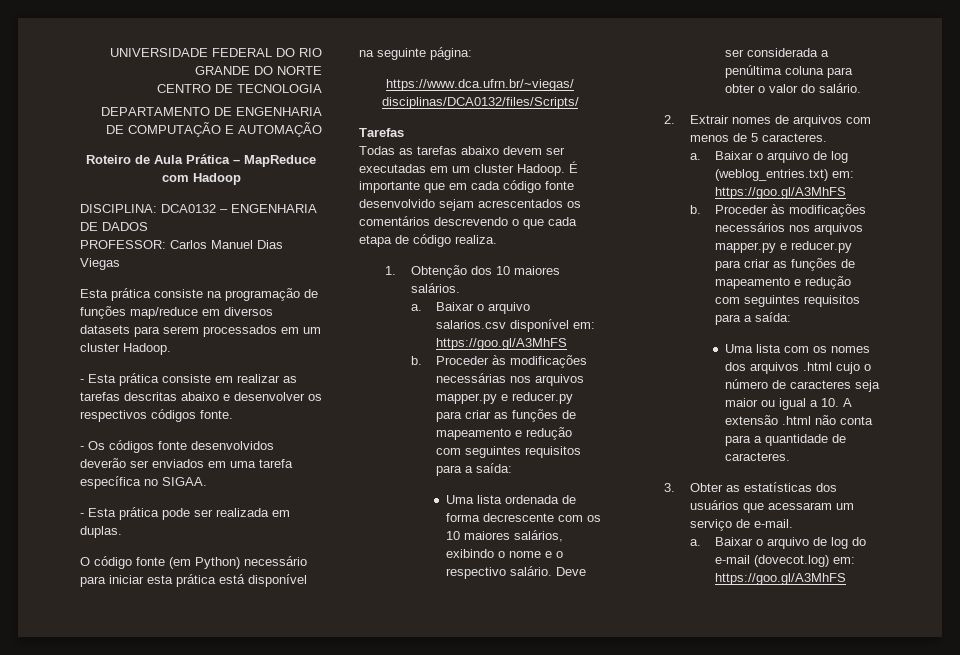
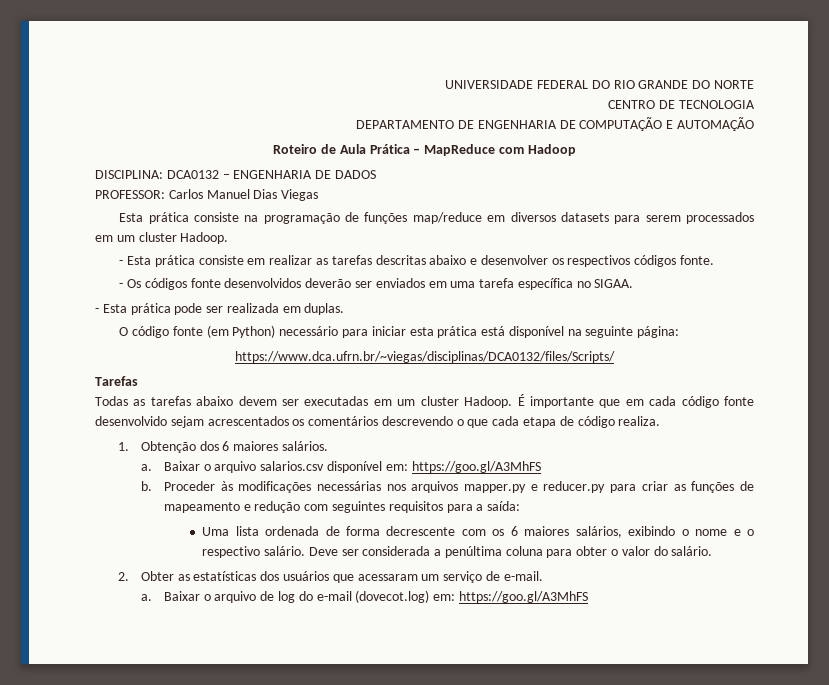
- 1. Obtenção dos 10 maiores salários.
+ 1. Obtenção dos 6 maiores salários.
- Uma lista ordenada de forma decrescente com os 10 maiores salários, exibindo o nome e o respectivo salário.
+ Uma lista ordenada de forma decrescente com os 6 maiores salários, exibindo o nome e o respectivo salário.
- 2. Extrair nomes de arquivos com menos de 5 caracteres.
- a. Baixar o arquivo de log (weblog_entries.txt) em: https://goo.gl/A3MhFS
- b. Proceder às modificações necessários nos arquivos mapper.py e reducer.py para criar as funções de mapeamento e redução com seguintes requisitos para a saída:
- Uma lista com os nomes dos arquivos .html cujo o número de caracteres seja maior ou igual a 10. A extensão .html não conta para a quantidade de caracteres.
- 3. Obter as estatísticas dos usuários que acessaram um serviço de e-mail.
+ 2. Obter as estatísticas dos usuários que acessaram um serviço de e-mail.

